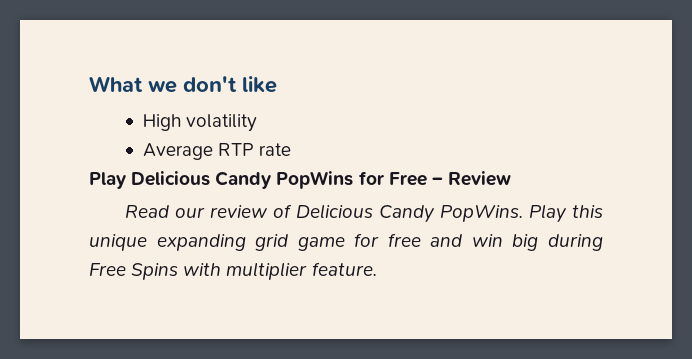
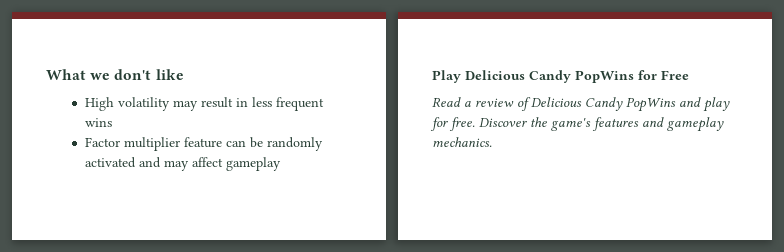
- High volatility
- Average RTP rate
+ High volatility may result in less frequent wins
+ Factor multiplier feature can be randomly activated and may affect gameplay
- Play Delicious Candy PopWins for Free – Review
+ Play Delicious Candy PopWins for Free
- Read our review of Delicious Candy PopWins. Play this unique expanding grid game for free and win big during Free Spins with multiplier feature.
+ Read a review of Delicious Candy PopWins and play for free. Discover the game's features and gameplay mechanics.

